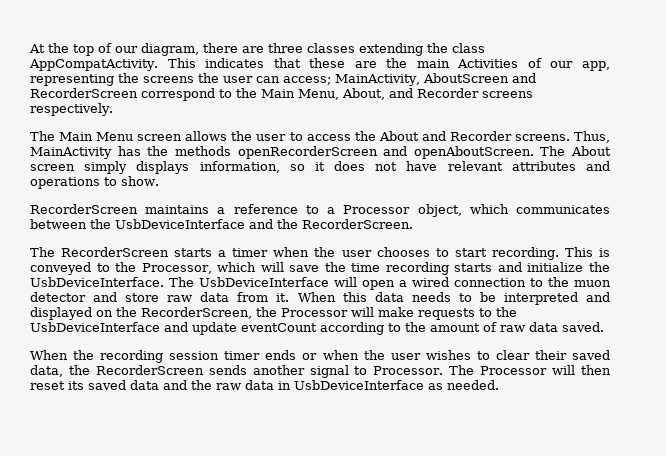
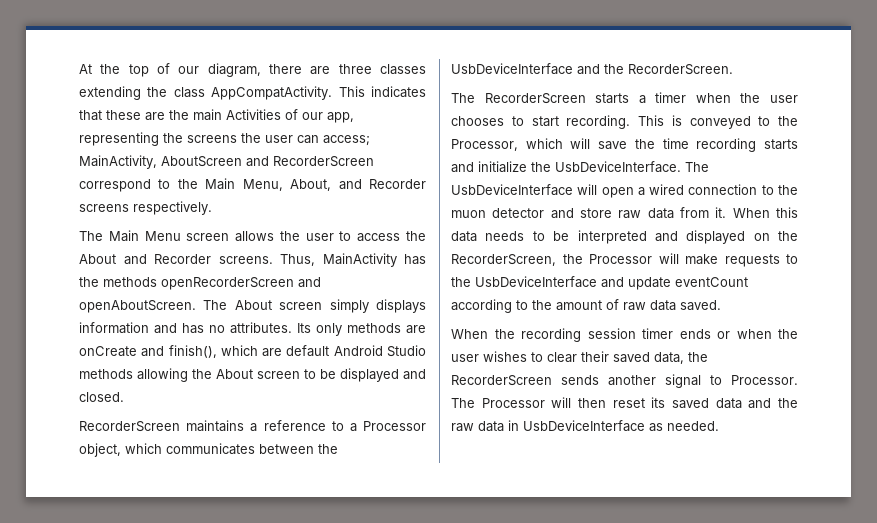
- The About screen simply displays information, so it does not have relevant attributes and operations to show.
+ The About screen simply displays information and has no attributes. Its only methods are onCreate and finish(), which are default Android Studio methods allowing the About screen to be displayed and closed.

